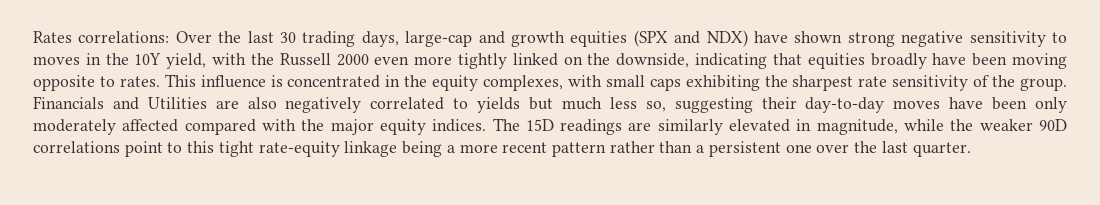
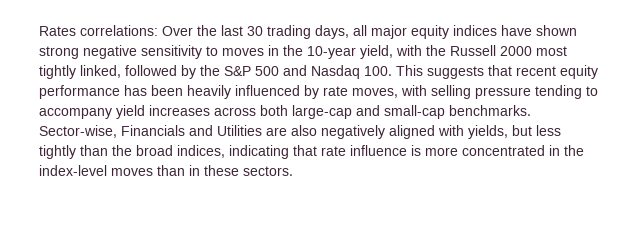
- Rates correlations: Over the last 30 trading days, large-cap and growth equities (SPX and NDX) have shown strong negative sensitivity to moves in the 10Y yield, with the Russell 2000 even more tightly linked on the downside, indicating that equities broadly have been moving opposite to rates. This influence is concentrated in the equity complexes, with small caps exhibiting the sharpest rate sensitivity of the group. Financials and Utilities are also negatively correlated to yields but much less so, suggesting their day‑to‑day moves have been only moderately affected compared with the major equity indices. The 15D readings are similarly elevated in magnitude, while the weaker 90D correlations point to this tight rate‑equity linkage being a more recent pattern rather than a persistent one over the last quarter.
+ Rates correlations: Over the last 30 trading days, all major equity indices have shown strong negative sensitivity to moves in the 10-year yield, with the Russell 2000 most tightly linked, followed by the S&P 500 and Nasdaq 100. This suggests that recent equity performance has been heavily influenced by rate moves, with selling pressure tending to accompany yield increases across both large-cap and small-cap benchmarks. Sector-wise, Financials and Utilities are also negatively aligned with yields, but less tightly than the broad indices, indicating that rate influence is more concentrated in the index-level moves than in these sectors.

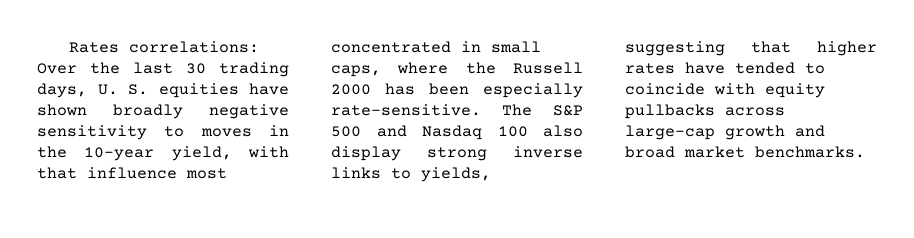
- Rates correlations: Over the last 30 trading days, all major equity indices have shown strong negative sensitivity to moves in the 10-year yield, with the Russell 2000 most tightly linked, followed by the S&P 500 and Nasdaq 100. This suggests that recent equity performance has been heavily influenced by rate moves, with selling pressure tending to accompany yield increases across both large-cap and small-cap benchmarks. Sector-wise, Financials and Utilities are also negatively aligned with yields, but less tightly than the broad indices, indicating that rate influence is more concentrated in the index-level moves than in these sectors.
+ Rates correlations: Over the last 30 trading days, U. S. equities have shown broadly negative sensitivity to moves in the 10-year yield, with that influence most concentrated in small caps, where the Russell 2000 has been especially rate‑sensitive. The S&P 500 and Nasdaq 100 also display strong inverse links to yields, suggesting that higher rates have tended to coincide with equity pullbacks across large‑cap growth and broad market benchmarks.

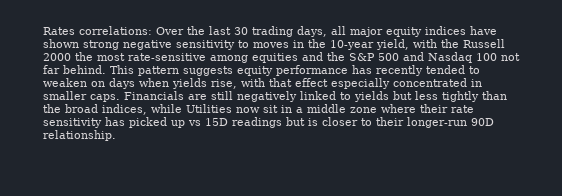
- Rates correlations: Over the last 30 trading days, U. S. equities have shown broadly negative sensitivity to moves in the 10-year yield, with that influence most concentrated in small caps, where the Russell 2000 has been especially rate‑sensitive. The S&P 500 and Nasdaq 100 also display strong inverse links to yields, suggesting that higher rates have tended to coincide with equity pullbacks across large‑cap growth and broad market benchmarks.
+ Rates correlations: Over the last 30 trading days, all major equity indices have shown strong negative sensitivity to moves in the 10-year yield, with the Russell 2000 the most rate-sensitive among equities and the S&P 500 and Nasdaq 100 not far behind. This pattern suggests equity performance has recently tended to weaken on days when yields rise, with that effect especially concentrated in smaller caps. Financials are still negatively linked to yields but less tightly than the broad indices, while Utilities now sit in a middle zone where their rate sensitivity has picked up vs 15D readings but is closer to their longer-run 90D relationship.

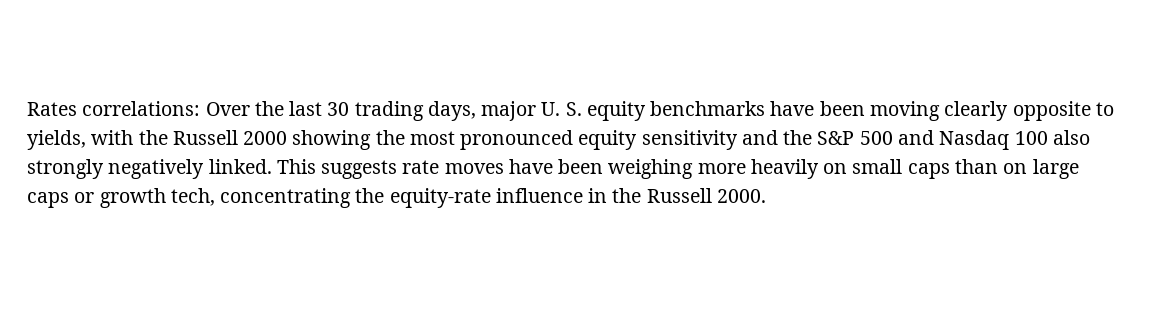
- Rates correlations: Over the last 30 trading days, all major equity indices have shown strong negative sensitivity to moves in the 10-year yield, with the Russell 2000 the most rate-sensitive among equities and the S&P 500 and Nasdaq 100 not far behind. This pattern suggests equity performance has recently tended to weaken on days when yields rise, with that effect especially concentrated in smaller caps. Financials are still negatively linked to yields but less tightly than the broad indices, while Utilities now sit in a middle zone where their rate sensitivity has picked up vs 15D readings but is closer to their longer-run 90D relationship.
+ Rates correlations: Over the last 30 trading days, major U. S. equity benchmarks have been moving clearly opposite to yields, with the Russell 2000 showing the most pronounced equity sensitivity and the S&P 500 and Nasdaq 100 also strongly negatively linked. This suggests rate moves have been weighing more heavily on small caps than on large caps or growth tech, concentrating the equity-rate influence in the Russell 2000.

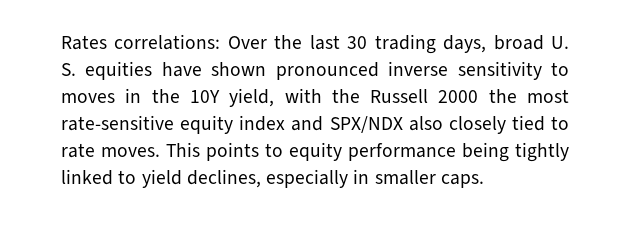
- Rates correlations: Over the last 30 trading days, major U. S. equity benchmarks have been moving clearly opposite to yields, with the Russell 2000 showing the most pronounced equity sensitivity and the S&P 500 and Nasdaq 100 also strongly negatively linked. This suggests rate moves have been weighing more heavily on small caps than on large caps or growth tech, concentrating the equity-rate influence in the Russell 2000.
+ Rates correlations: Over the last 30 trading days, broad U. S. equities have shown pronounced inverse sensitivity to moves in the 10Y yield, with the Russell 2000 the most rate‑sensitive equity index and SPX/NDX also closely tied to rate moves. This points to equity performance being tightly linked to yield declines, especially in smaller caps.

